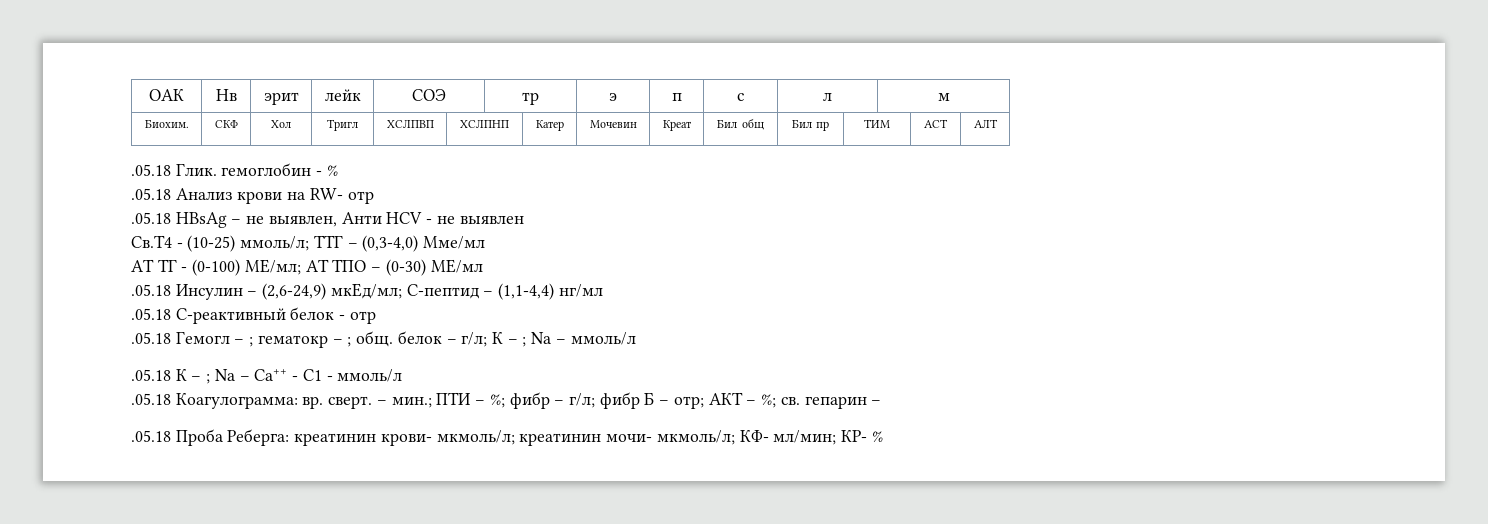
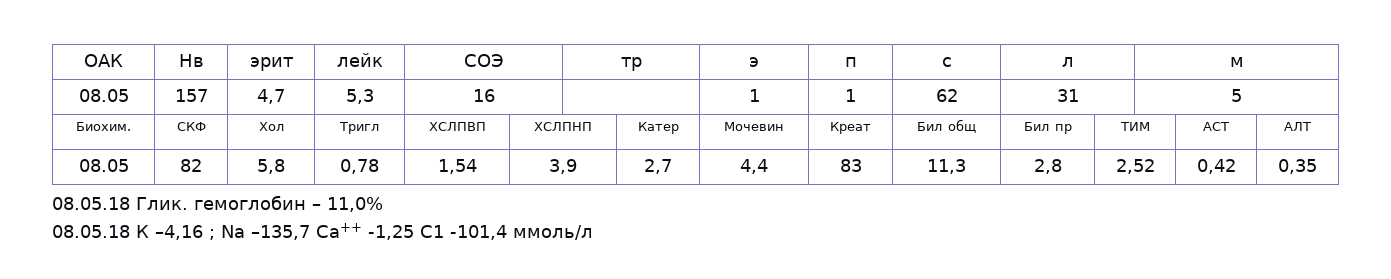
+ 08.05 | 157 | 4,7 | 5,3 | 16 | | 1 | 1 | 62 | 31 | 5
- .05.18 Глик. гемоглобин - %
- .05.18 Анализ крови на RW- отр
- .05.18 НВsАg – не выявлен, Анти НСV - не выявлен
- Св.Т4 - (10-25) ммоль/л; ТТГ – (0,3-4,0) Мме/мл
- АТ ТГ - (0-100) МЕ/мл; АТ ТПО – (0-30) МЕ/мл
- .05.18 Инсулин – (2,6-24,9) мкЕд/мл; С-пептид – (1,1-4,4) нг/мл
- .05.18 С-реактивный белок - отр
- .05.18 Гемогл – ; гематокр – ; общ. белок – г/л; К – ; Nа – ммоль/л
- .05.18 К – ; Nа – Са++ - С1 - ммоль/л
- .05.18 Коагулограмма: вр. сверт. – мин.; ПТИ – %; фибр – г/л; фибр Б – отр; АКТ – %; св. гепарин –
- .05.18 Проба Реберга: креатинин крови- мкмоль/л; креатинин мочи- мкмоль/л; КФ- мл/мин; КР- %
+ 08.05 | 82 | 5,8 | 0,78 | 1,54 | 3,9 | 2,7 | 4,4 | 83 | 11,3 | 2,8 | 2,52 | 0,42 | 0,35
+ 08.05.18 Глик. гемоглобин – 11,0%
+ 08.05.18 К –4,16 ; Nа –135,7 Са++ -1,25 С1 -101,4 ммоль/л

